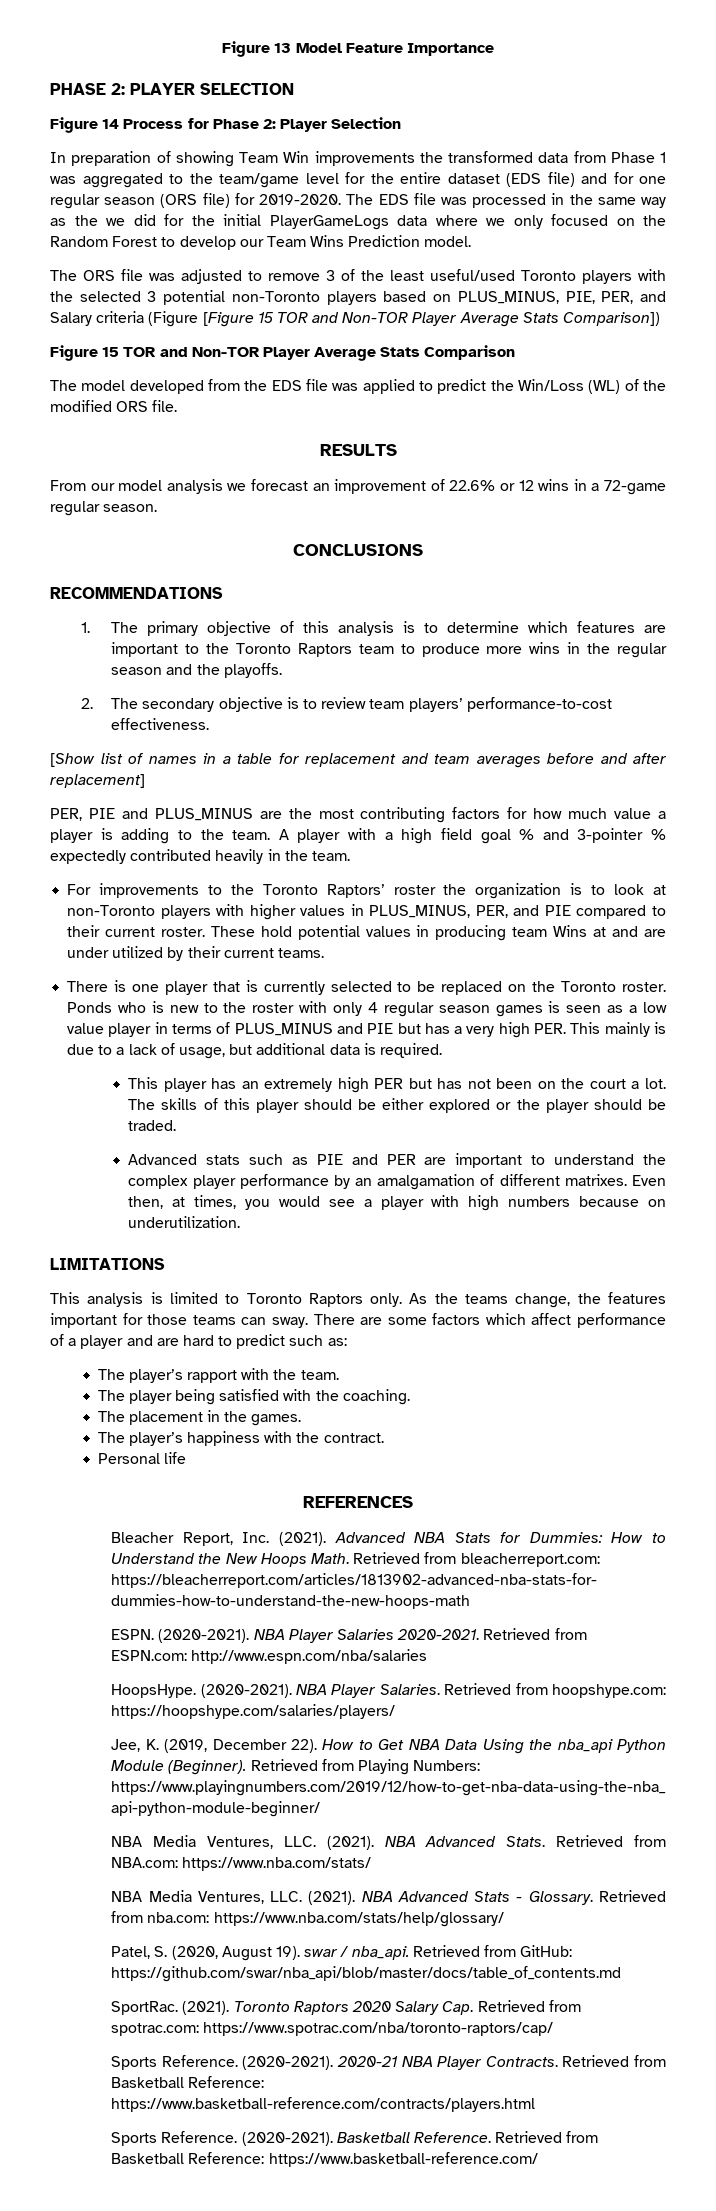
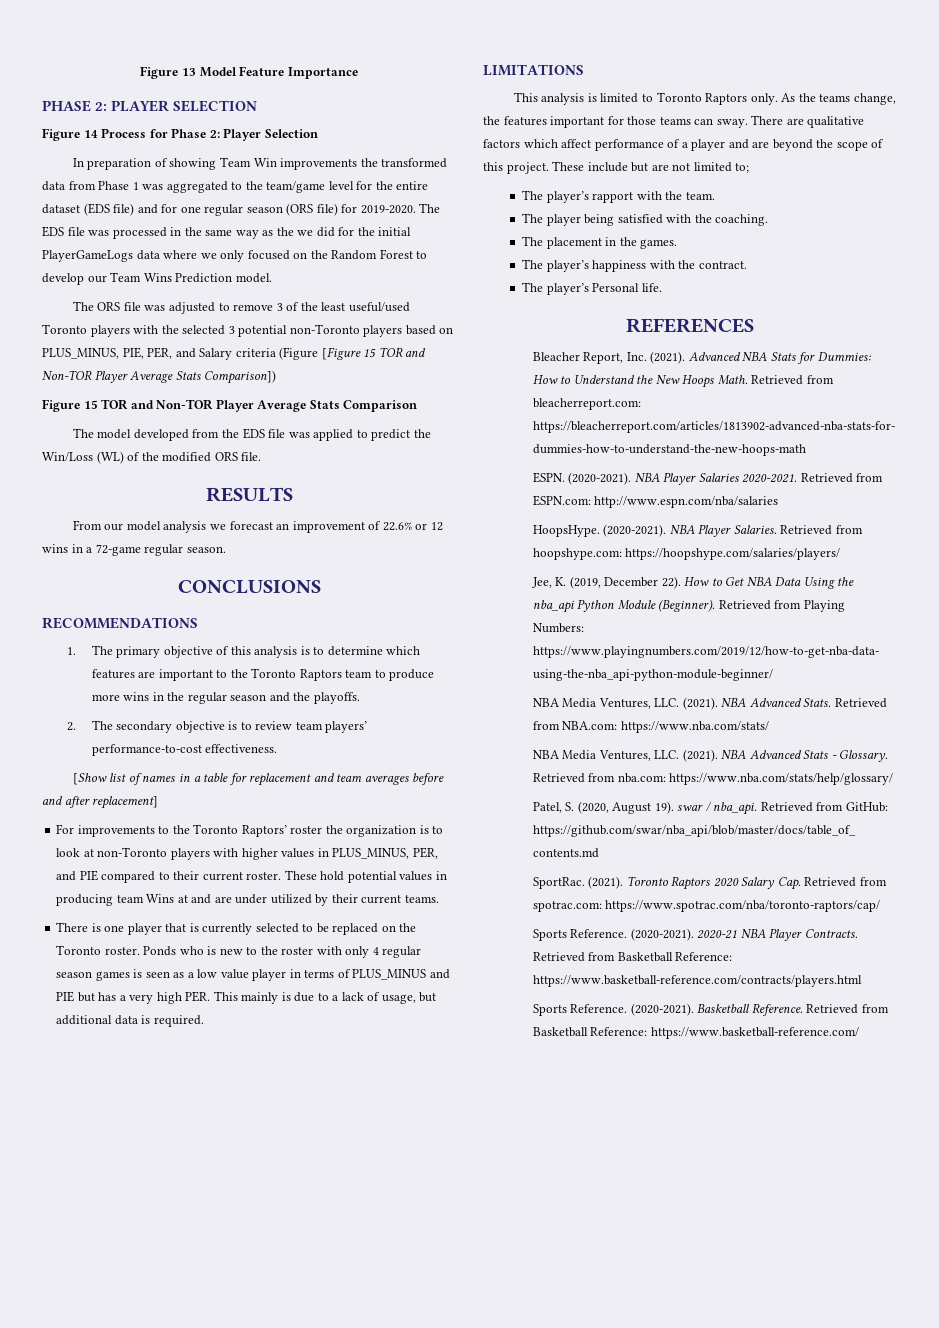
- PER, PIE and PLUS_MINUS are the most contributing factors for how much value a player is adding to the team. A player with a high field goal % and 3-pointer % expectedly contributed heavily in the team.
- This player has an extremely high PER but has not been on the court a lot. The skills of this player should be either explored or the player should be traded.
- Advanced stats such as PIE and PER are important to understand the complex player performance by an amalgamation of different matrixes. Even then, at times, you would see a player with high numbers because on underutilization.
- There are some factors which affect performance of a player and are hard to predict such as:
+ There are qualitative factors which affect performance of a player and are beyond the scope of this project. These include but are not limited to;
- Personal life
+ The player’s Personal life.

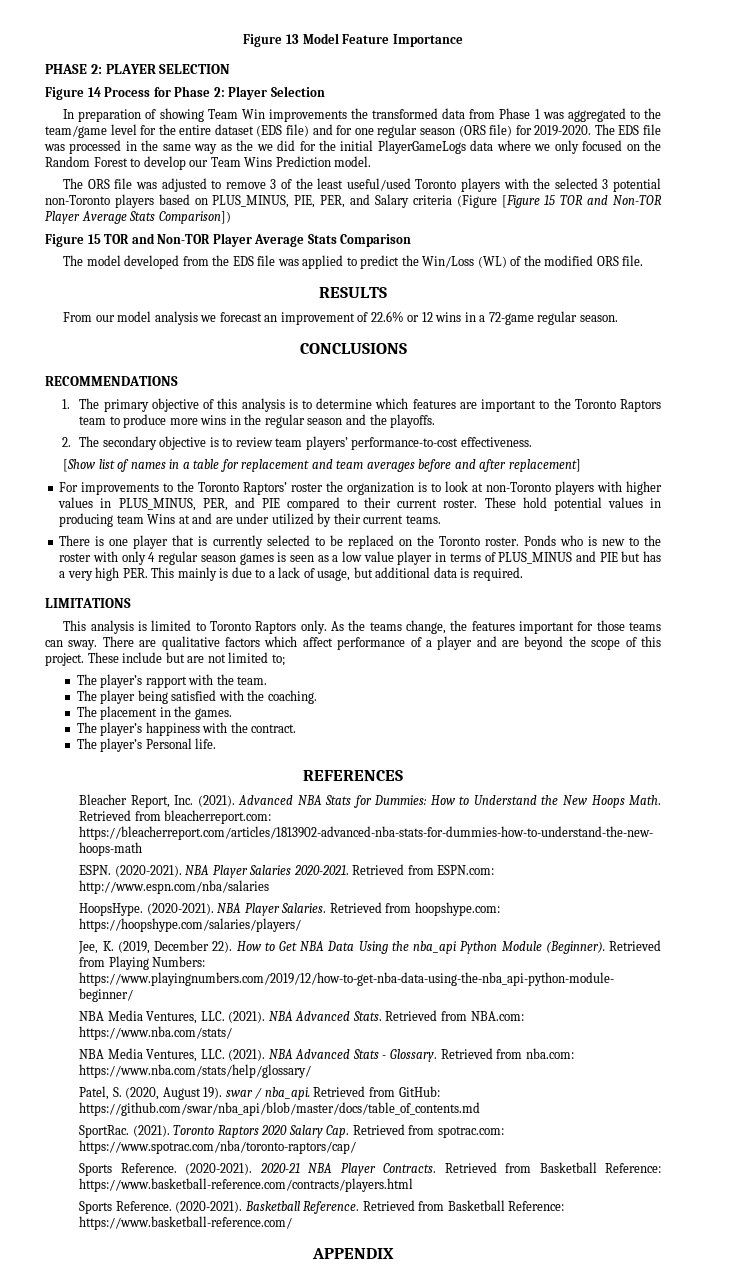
+ APPENDIX

